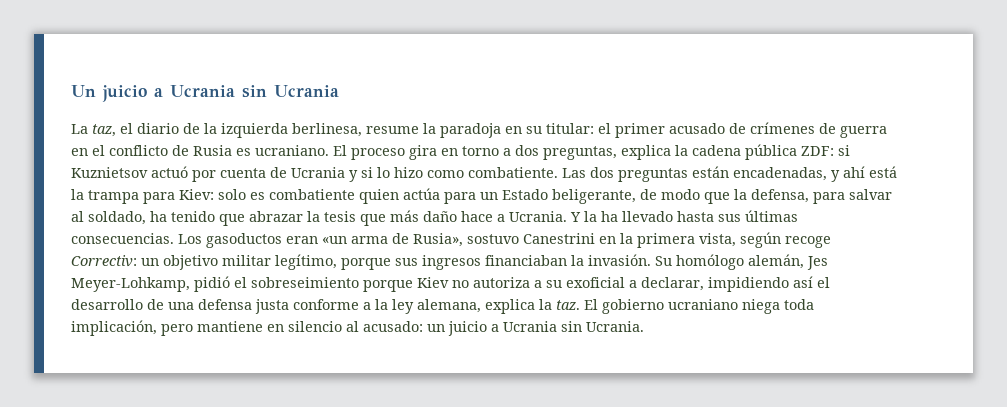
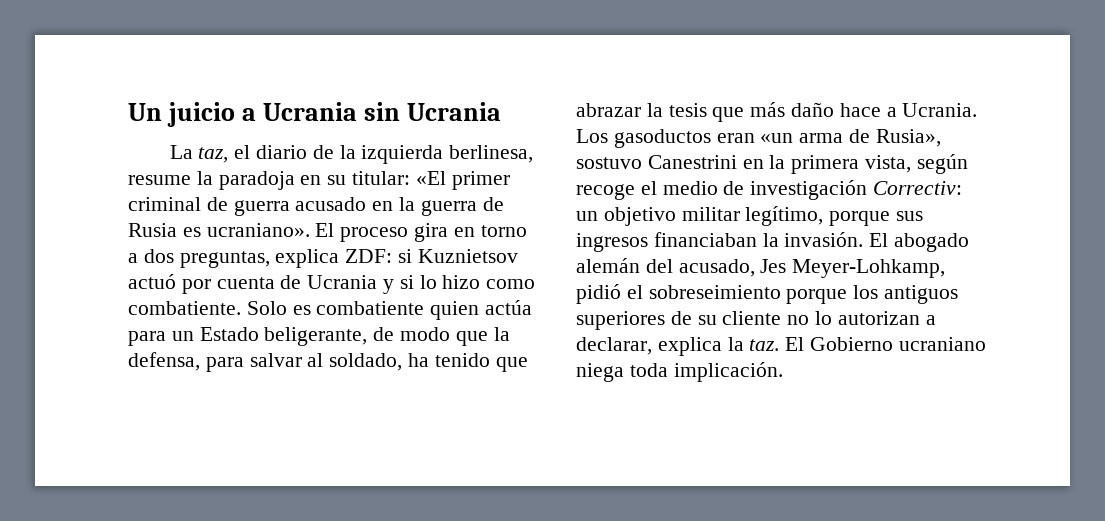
- La taz, el diario de la izquierda berlinesa, resume la paradoja en su titular: el primer acusado de crímenes de guerra en el conflicto de Rusia es ucraniano.
+ La taz, el diario de la izquierda berlinesa, resume la paradoja en su titular: «El primer criminal de guerra acusado en la guerra de Rusia es ucraniano».
- El proceso gira en torno a dos preguntas, explica la cadena pública ZDF: si Kuznietsov actuó por cuenta de Ucrania y si lo hizo como combatiente.
+ El proceso gira en torno a dos preguntas, explica ZDF: si Kuznietsov actuó por cuenta de Ucrania y si lo hizo como combatiente.
- Las dos preguntas están encadenadas, y ahí está la trampa para Kiev: solo es combatiente quien actúa para un Estado beligerante, de modo que la defensa, para salvar al soldado, ha tenido que abrazar la tesis que más daño hace a Ucrania.
+ Solo es combatiente quien actúa para un Estado beligerante, de modo que la defensa, para salvar al soldado, ha tenido que abrazar la tesis que más daño hace a Ucrania.
- Y la ha llevado hasta sus últimas consecuencias.
- Los gasoductos eran «un arma de Rusia», sostuvo Canestrini en la primera vista, según recoge Correctiv: un objetivo militar legítimo, porque sus ingresos financiaban la invasión.
+ Los gasoductos eran «un arma de Rusia», sostuvo Canestrini en la primera vista, según recoge el medio de investigación Correctiv: un objetivo militar legítimo, porque sus ingresos financiaban la invasión.
- Su homólogo alemán, Jes Meyer-Lohkamp, pidió el sobreseimiento porque Kiev no autoriza a su exoficial a declarar, impidiendo así el desarrollo de una defensa justa conforme a la ley alemana, explica la taz.
+ El abogado alemán del acusado, Jes Meyer-Lohkamp, pidió el sobreseimiento porque los antiguos superiores de su cliente no lo autorizan a declarar, explica la taz.
- El gobierno ucraniano niega toda implicación, pero mantiene en silencio al acusado: un juicio a Ucrania sin Ucrania.
+ El Gobierno ucraniano niega toda implicación.

